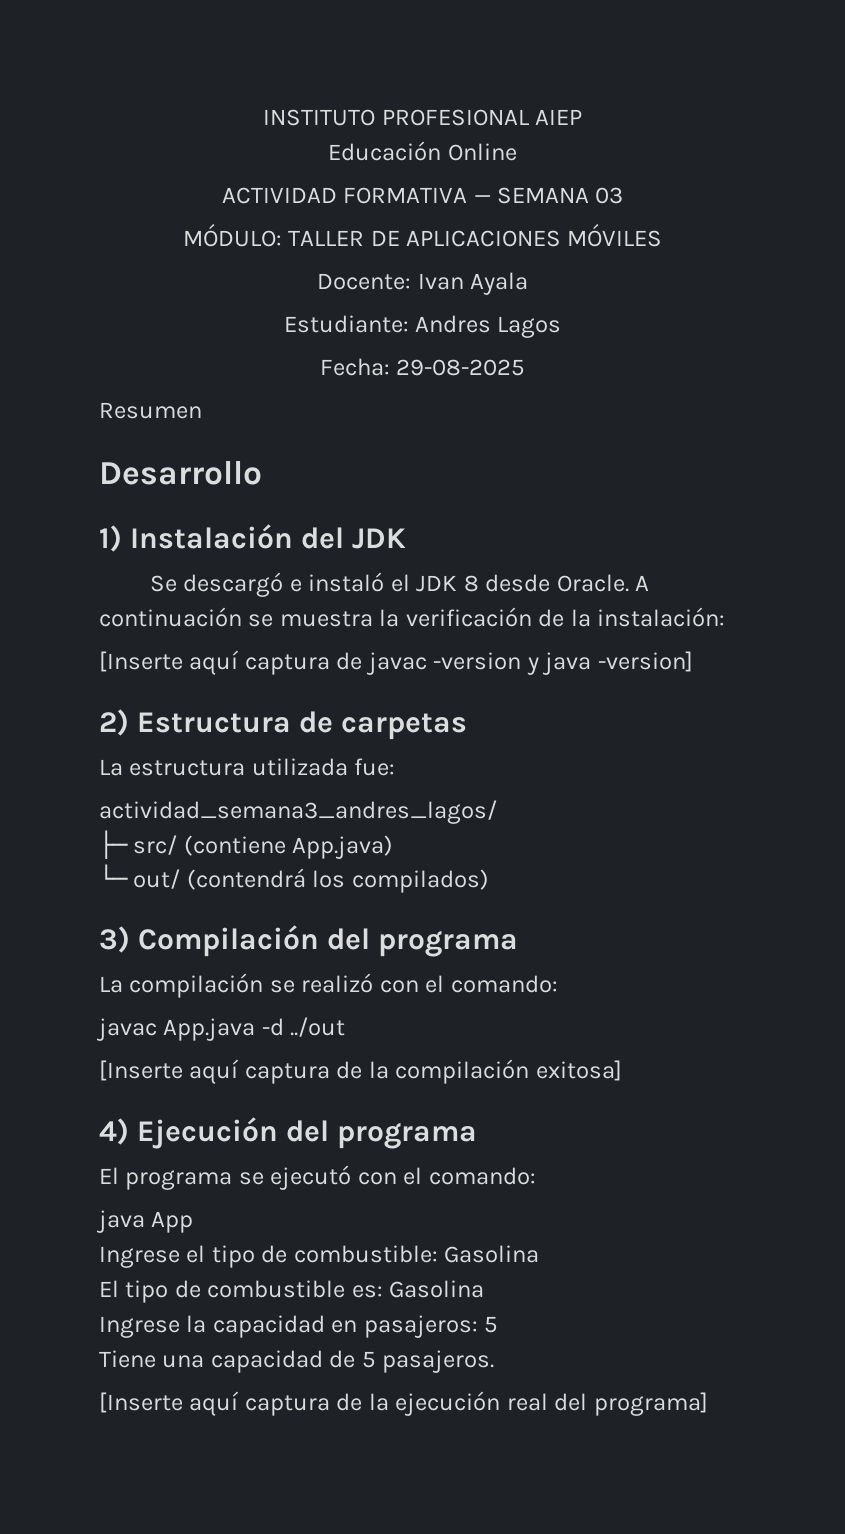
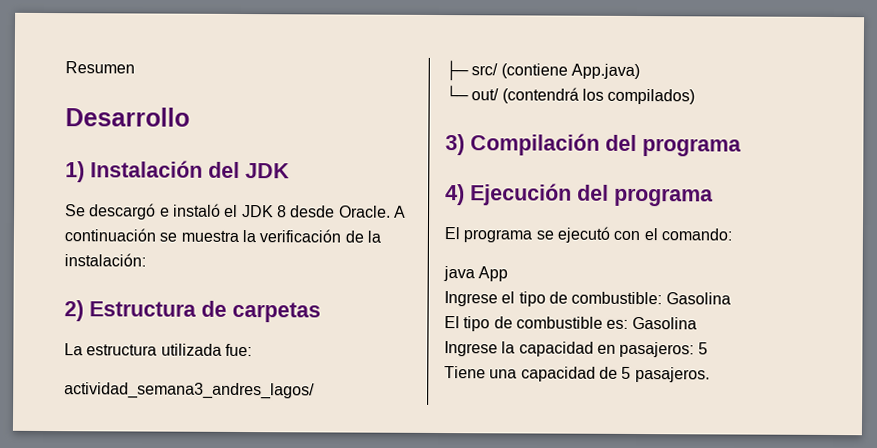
- INSTITUTO PROFESIONAL AIEP
- Educación Online
- ACTIVIDAD FORMATIVA — SEMANA 03
- MÓDULO: TALLER DE APLICACIONES MÓVILES
- Docente: Ivan Ayala
- Estudiante: Andres Lagos
- Fecha: 29-08-2025
- [Inserte aquí captura de javac -version y java -version]
- La compilación se realizó con el comando:
- javac App.java -d ../out
- [Inserte aquí captura de la compilación exitosa]
- [Inserte aquí captura de la ejecución real del programa]

